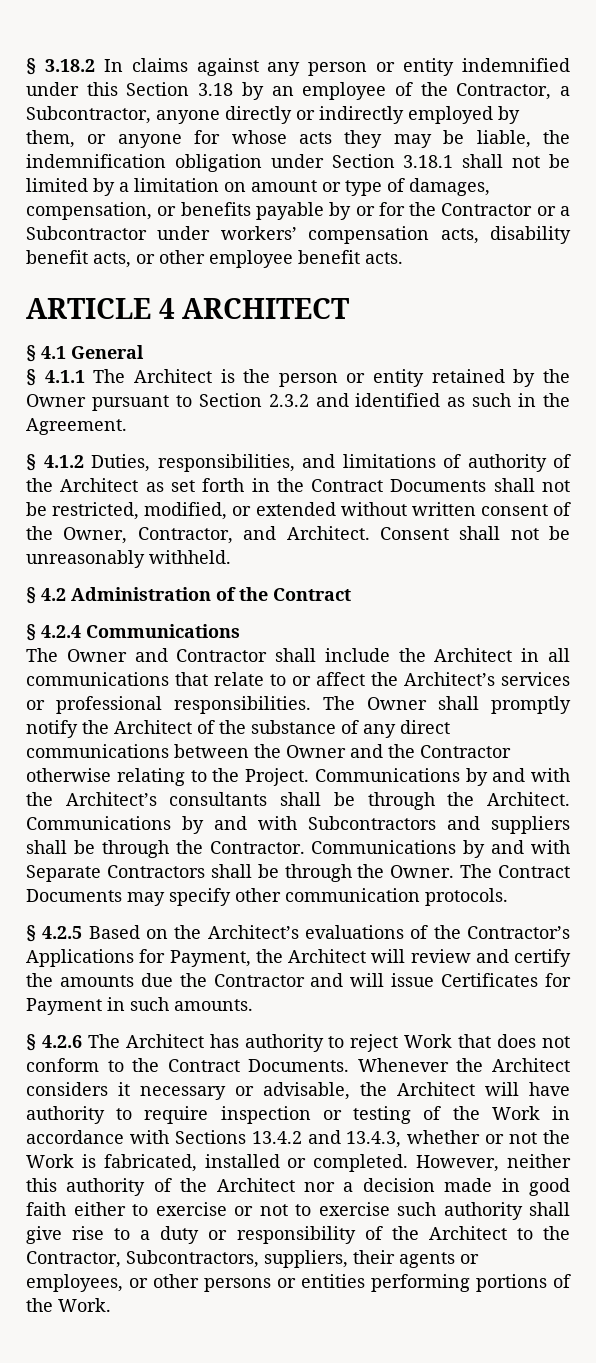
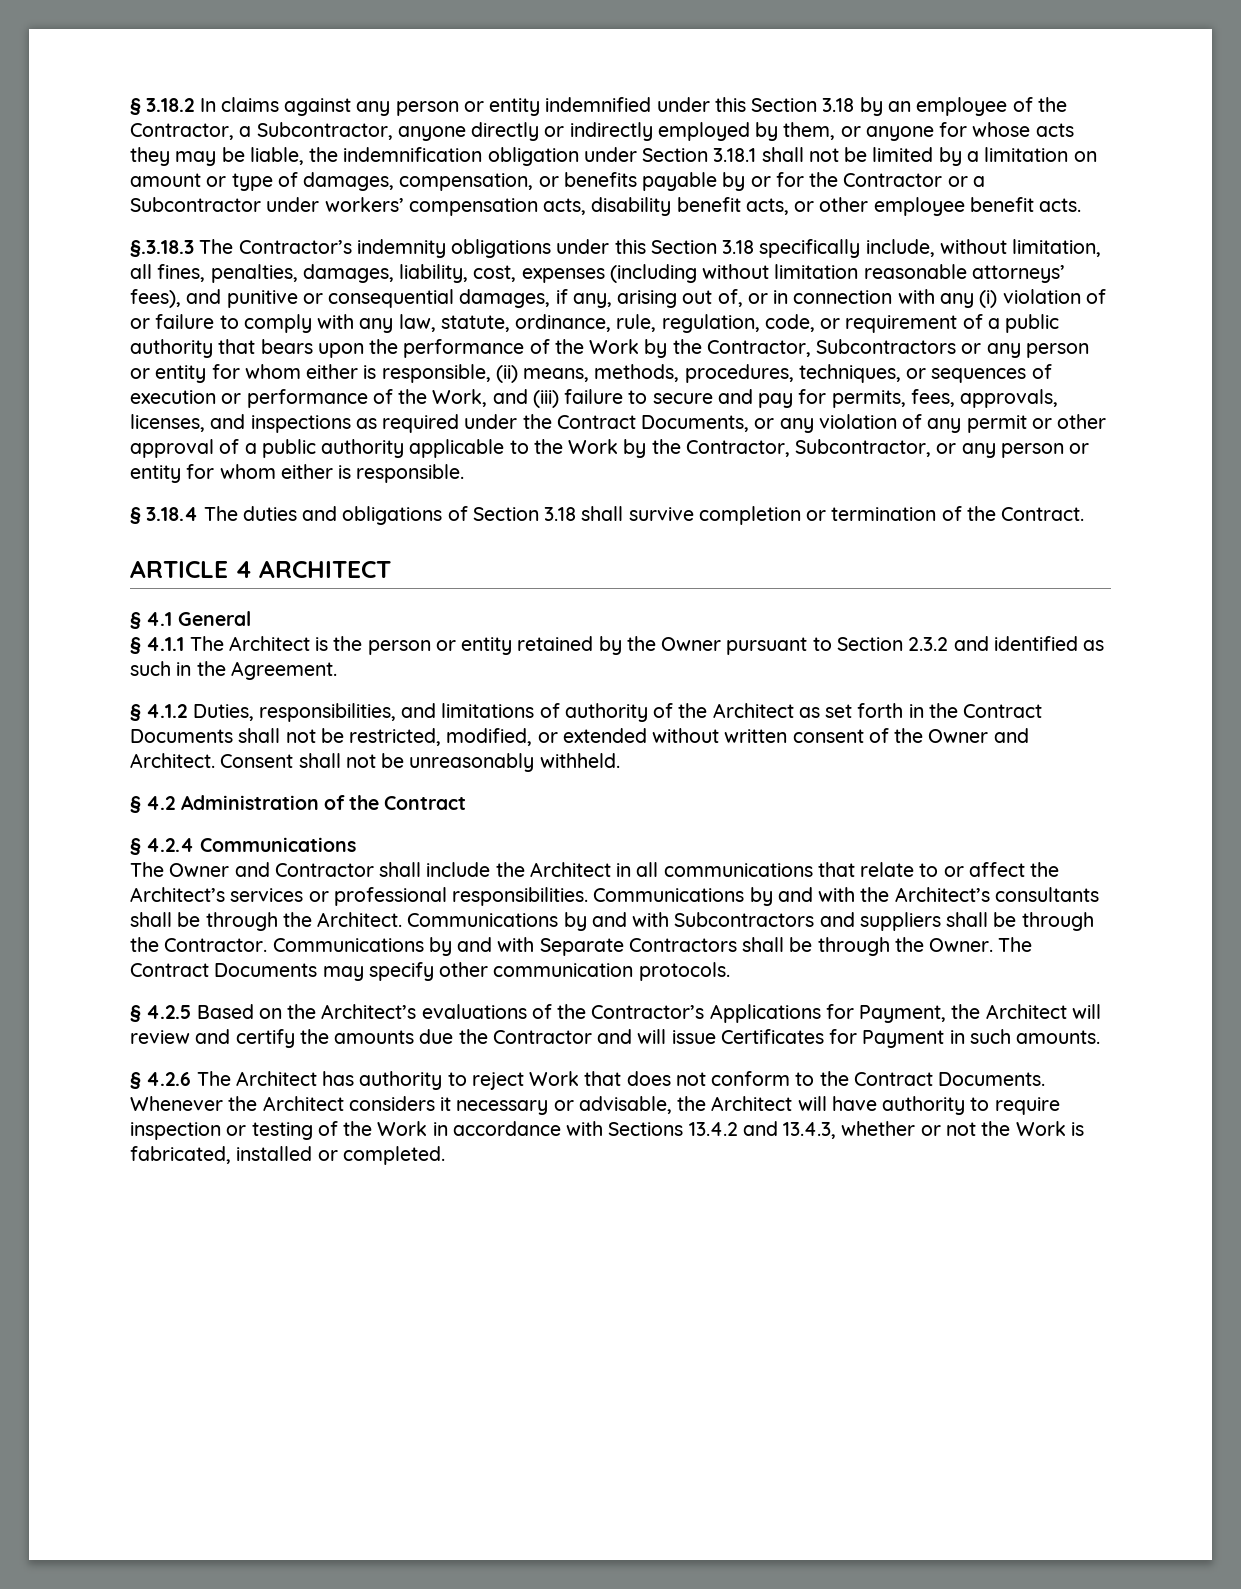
+ §.3.18.3 The Contractor’s indemnity obligations under this Section 3.18 specifically include, without limitation, all fines, penalties, damages, liability, cost, expenses (including without limitation reasonable attorneys’ fees), and punitive or consequential damages, if any, arising out of, or in connection with any (i) violation of or failure to comply with any law, statute, ordinance, rule, regulation, code, or requirement of a public authority that bears upon the performance of the Work by the Contractor, Subcontractors or any person or entity for whom either is responsible, (ii) means, methods, procedures, techniques, or sequences of execution or performance of the Work, and (iii) failure to secure and pay for permits, fees, approvals, licenses, and inspections as required under the Contract Documents, or any violation of any permit or other approval of a public authority applicable to the Work by the Contractor, Subcontractor, or any person or entity for whom either is responsible.
+ § 3.18.4 The duties and obligations of Section 3.18 shall survive completion or termination of the Contract.
- § 4.1.2 Duties, responsibilities, and limitations of authority of the Architect as set forth in the Contract Documents shall not be restricted, modified, or extended without written consent of the Owner, Contractor, and Architect.
+ § 4.1.2 Duties, responsibilities, and limitations of authority of the Architect as set forth in the Contract Documents shall not be restricted, modified, or extended without written consent of the Owner and Architect.
- The Owner shall promptly notify the Architect of the substance of any direct communications between the Owner and the Contractor otherwise relating to the Project.
- However, neither this authority of the Architect nor a decision made in good faith either to exercise or not to exercise such authority shall give rise to a duty or responsibility of the Architect to the Contractor, Subcontractors, suppliers, their agents or employees, or other persons or entities performing portions of the Work.

